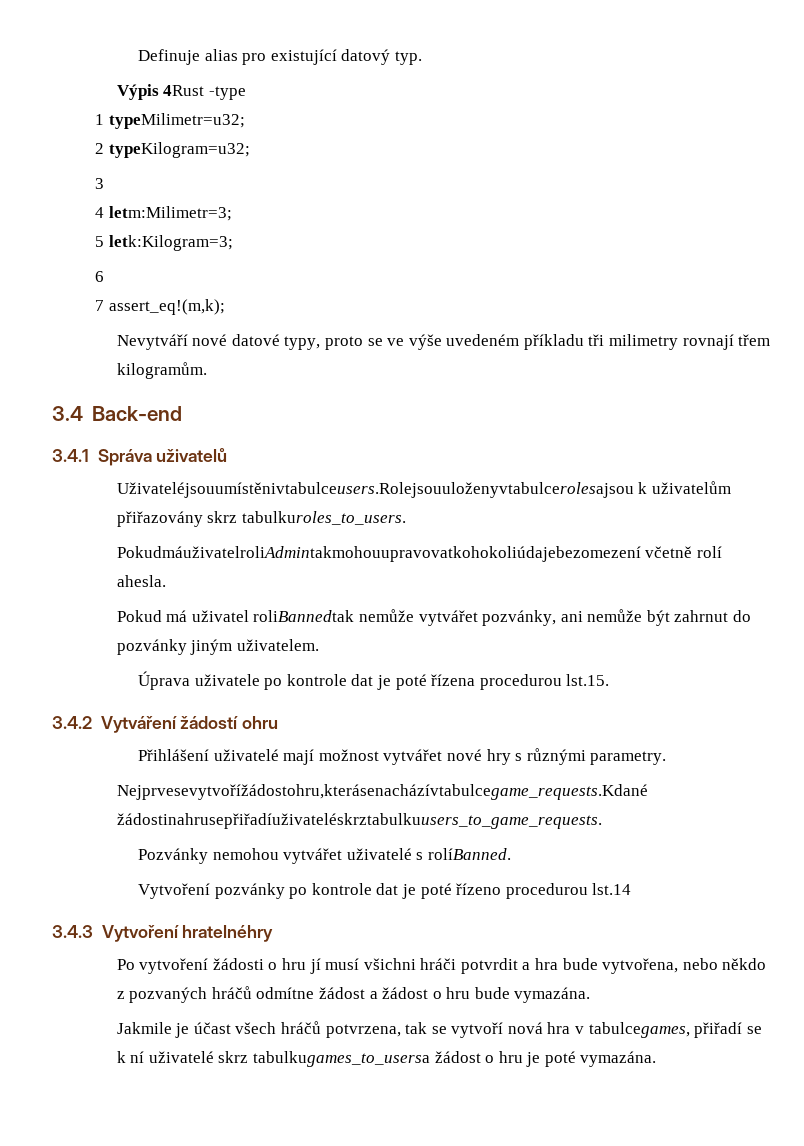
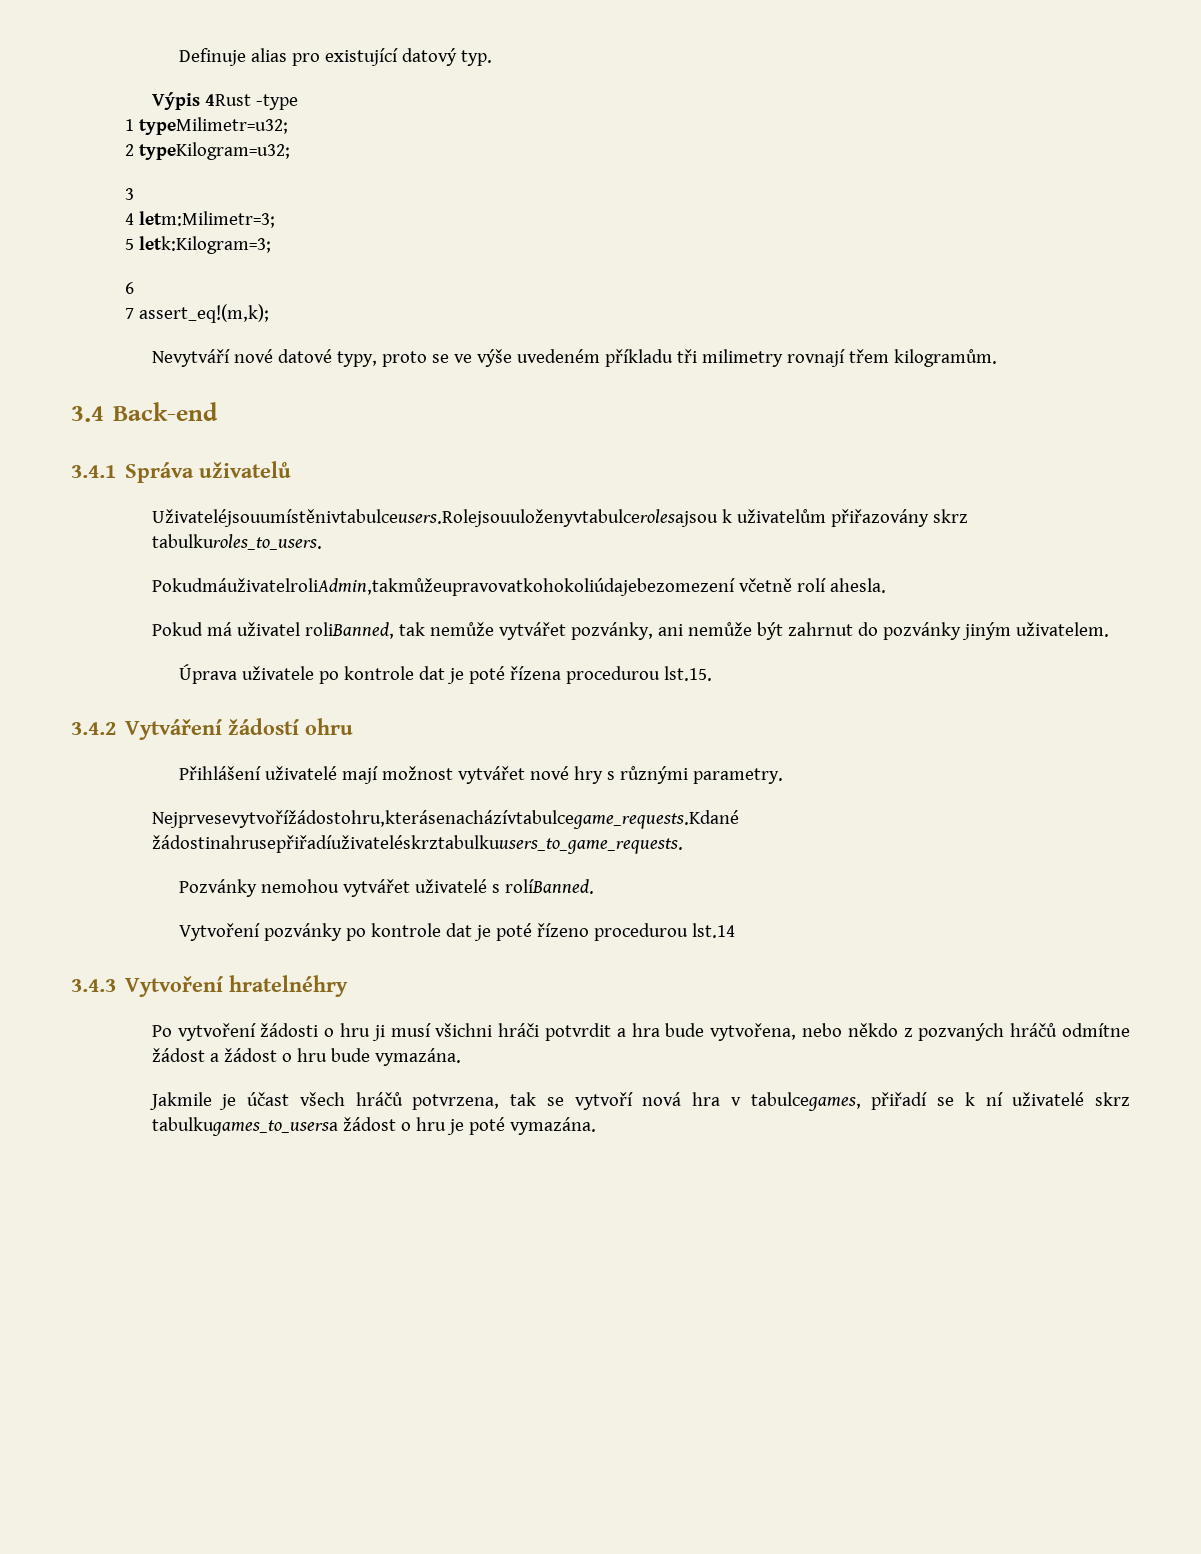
- PokudmáuživatelroliAdmintakmohouupravovatkohokoliúdajebezomezení včetně rolí ahesla.
+ PokudmáuživatelroliAdmin,takmůžeupravovatkohokoliúdajebezomezení včetně rolí ahesla.
- Pokud má uživatel roliBannedtak nemůže vytvářet pozvánky, ani nemůže být zahrnut do pozvánky jiným uživatelem.
+ Pokud má uživatel roliBanned, tak nemůže vytvářet pozvánky, ani nemůže být zahrnut do pozvánky jiným uživatelem.
- Po vytvoření žádosti o hru jí musí všichni hráči potvrdit a hra bude vytvořena, nebo někdo z pozvaných hráčů odmítne žádost a žádost o hru bude vymazána.
+ Po vytvoření žádosti o hru ji musí všichni hráči potvrdit a hra bude vytvořena, nebo někdo z pozvaných hráčů odmítne žádost a žádost o hru bude vymazána.

